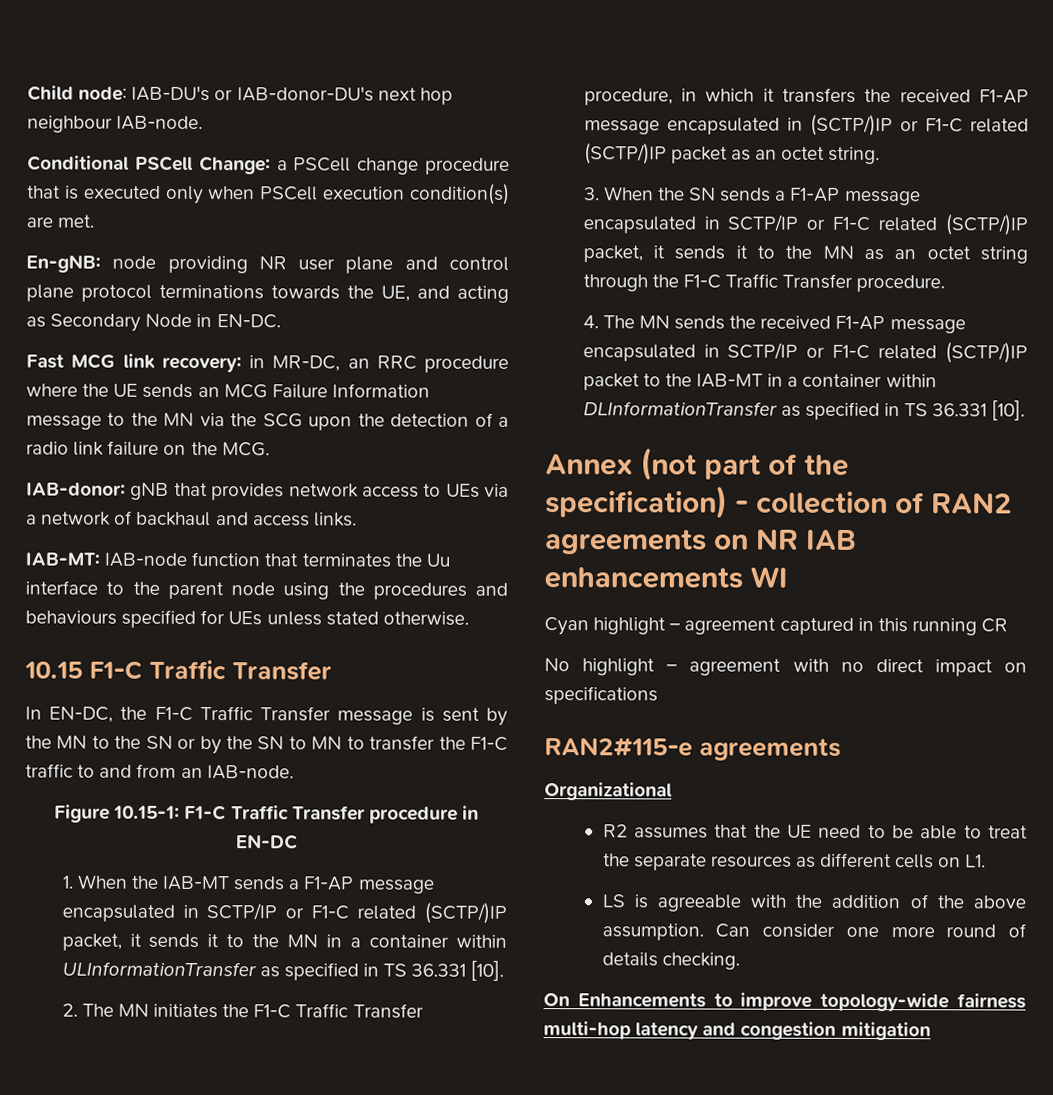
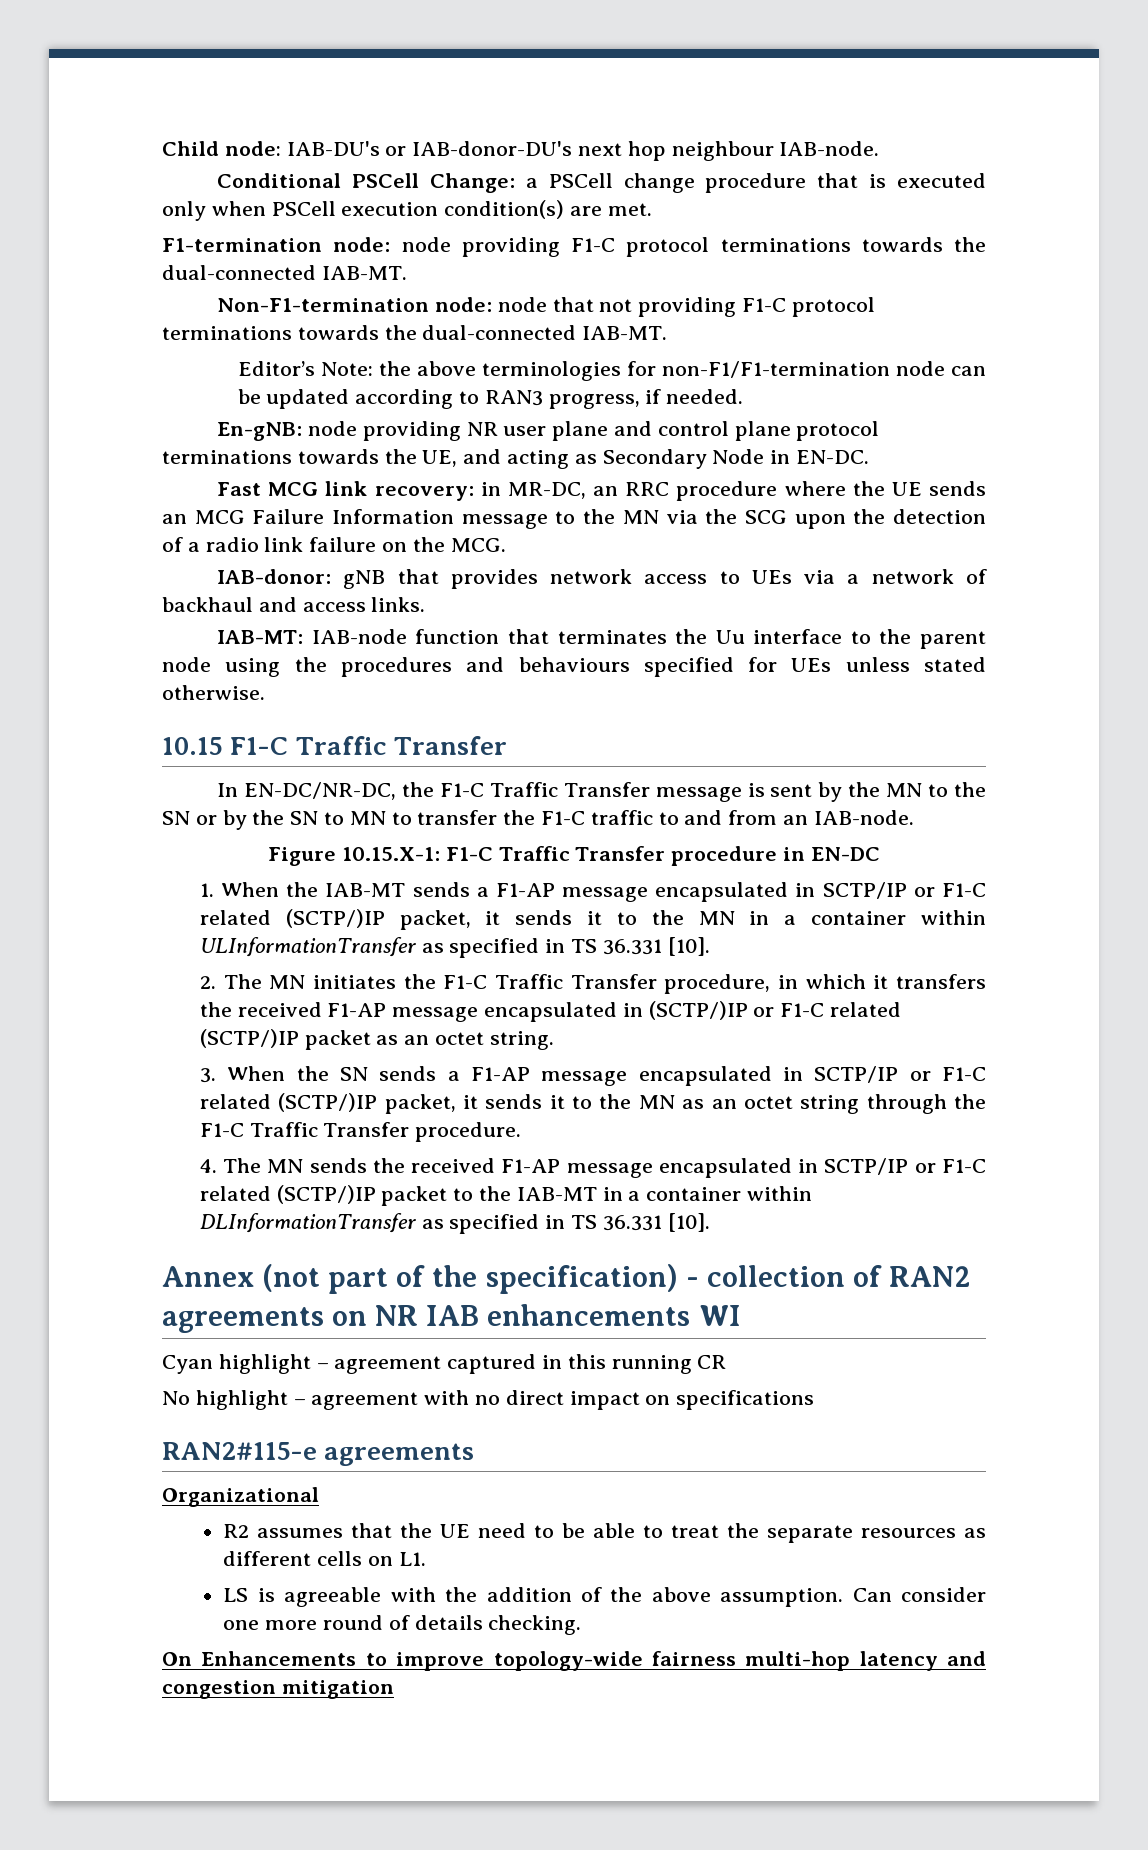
+ F1-termination node: node providing F1-C protocol terminations towards the dual-connected IAB-MT.
+ Non-F1-termination node: node that not providing F1-C protocol terminations towards the dual-connected IAB-MT.
+ Editor’s Note: the above terminologies for non-F1/F1-termination node can be updated according to RAN3 progress, if needed.
- In EN-DC, the F1-C Traffic Transfer message is sent by the MN to the SN or by the SN to MN to transfer the F1-C traffic to and from an IAB-node.
+ In EN-DC/NR-DC, the F1-C Traffic Transfer message is sent by the MN to the SN or by the SN to MN to transfer the F1-C traffic to and from an IAB-node.
- Figure 10.15-1: F1-C Traffic Transfer procedure in EN-DC
+ Figure 10.15.X-1: F1-C Traffic Transfer procedure in EN-DC

